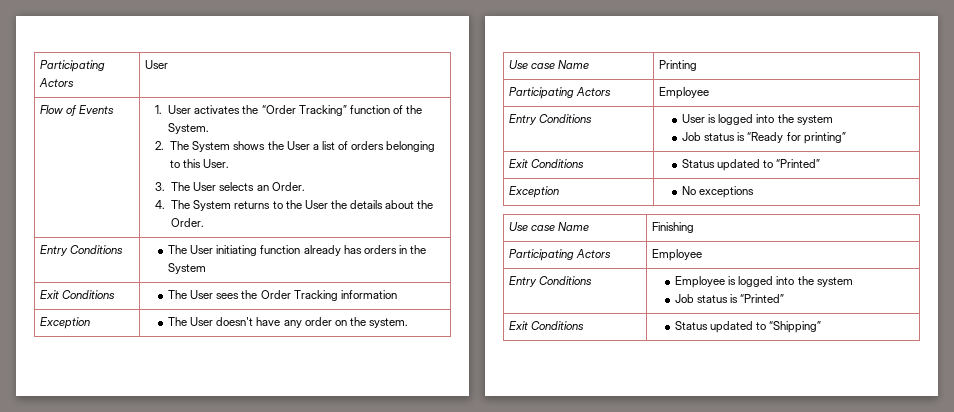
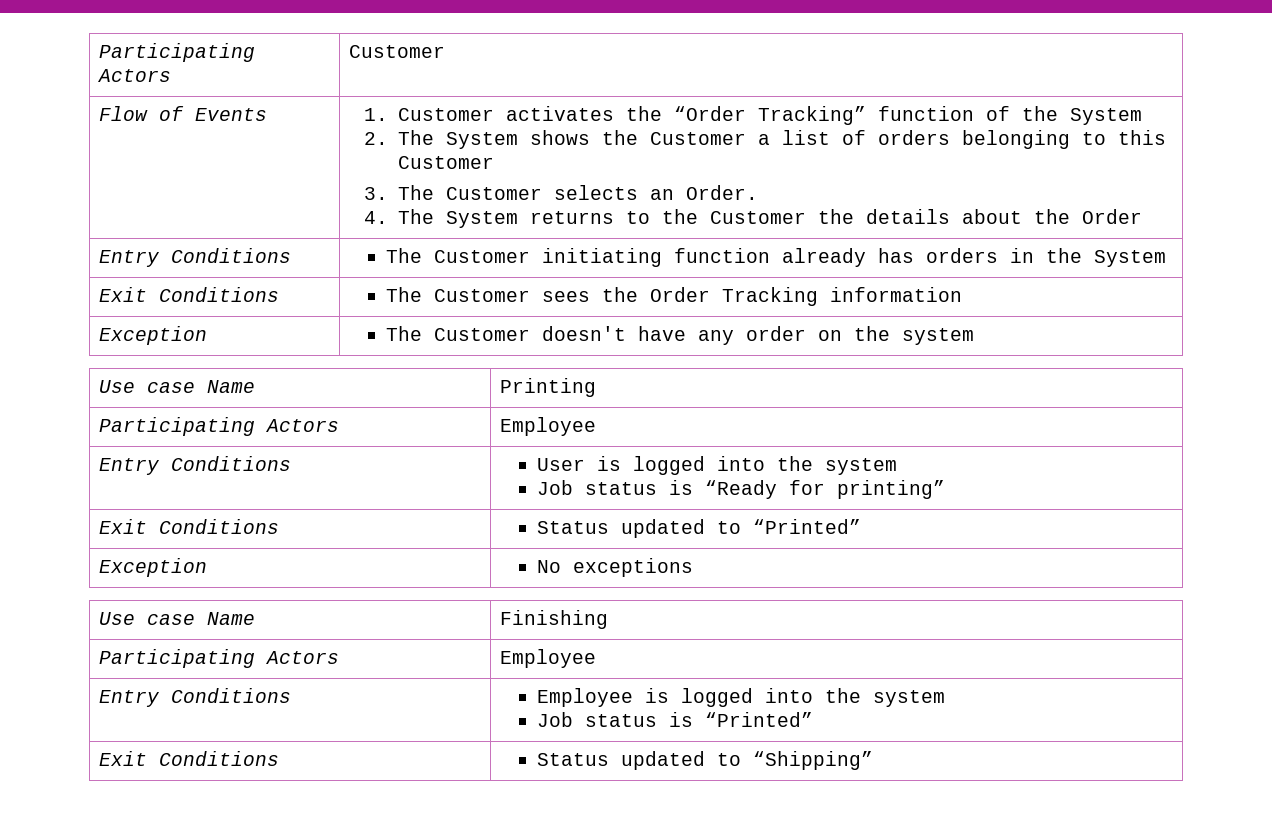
- Participating Actors | User
+ Participating Actors | Customer
- 1. User activates the “Order Tracking” function of the System.
+ 1. Customer activates the “Order Tracking” function of the System
- 2. The System shows the User a list of orders belonging to this User.
+ 2. The System shows the Customer a list of orders belonging to this Customer
- 3. The User selects an Order.
+ 3. The Customer selects an Order.
- 4. The System returns to the User the details about the Order.
+ 4. The System returns to the Customer the details about the Order
- Entry Conditions | The User initiating function already has orders in the System
+ Entry Conditions | The Customer initiating function already has orders in the System
- Exit Conditions | The User sees the Order Tracking information
+ Exit Conditions | The Customer sees the Order Tracking information
- Exception | The User doesn't have any order on the system.
+ Exception | The Customer doesn't have any order on the system

